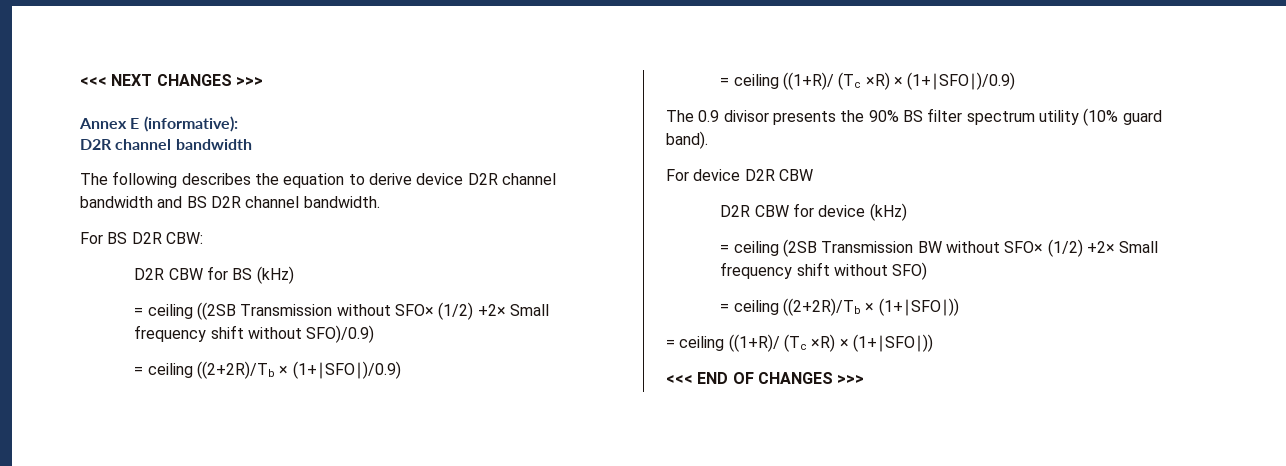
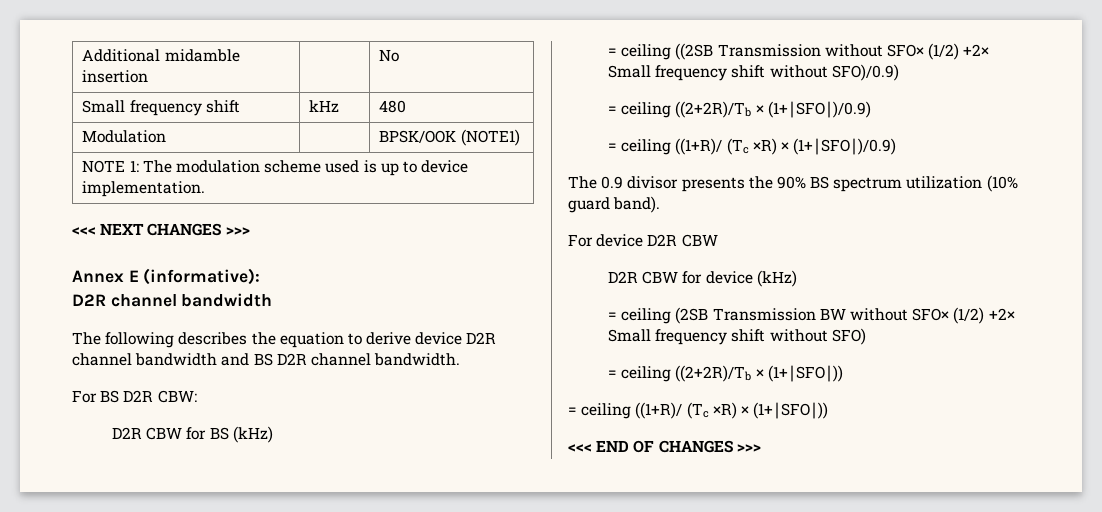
+ Additional midamble insertion | | No
+ Small frequency shift | kHz | 480
+ Modulation | | BPSK/OOK (NOTE1)
+ NOTE 1: The modulation scheme used is up to device implementation.
- The 0.9 divisor presents the 90% BS filter spectrum utility (10% guard band).
+ The 0.9 divisor presents the 90% BS spectrum utilization (10% guard band).

